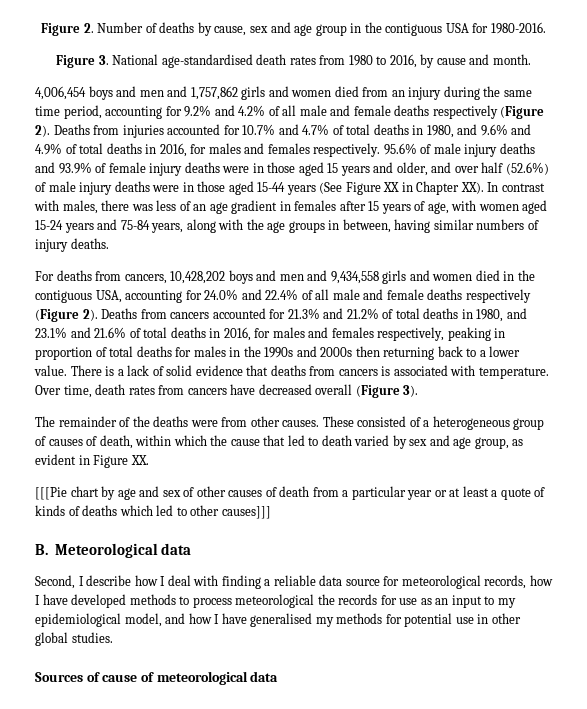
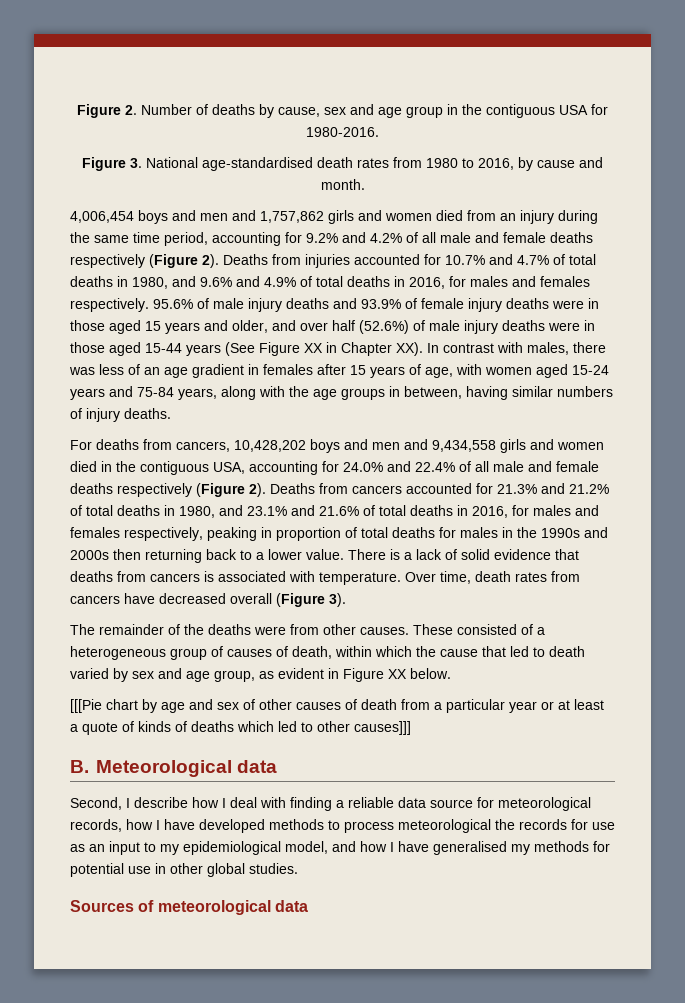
- These consisted of a heterogeneous group of causes of death, within which the cause that led to death varied by sex and age group, as evident in Figure XX.
+ These consisted of a heterogeneous group of causes of death, within which the cause that led to death varied by sex and age group, as evident in Figure XX below.
- Sources of cause of meteorological data
+ Sources of meteorological data

